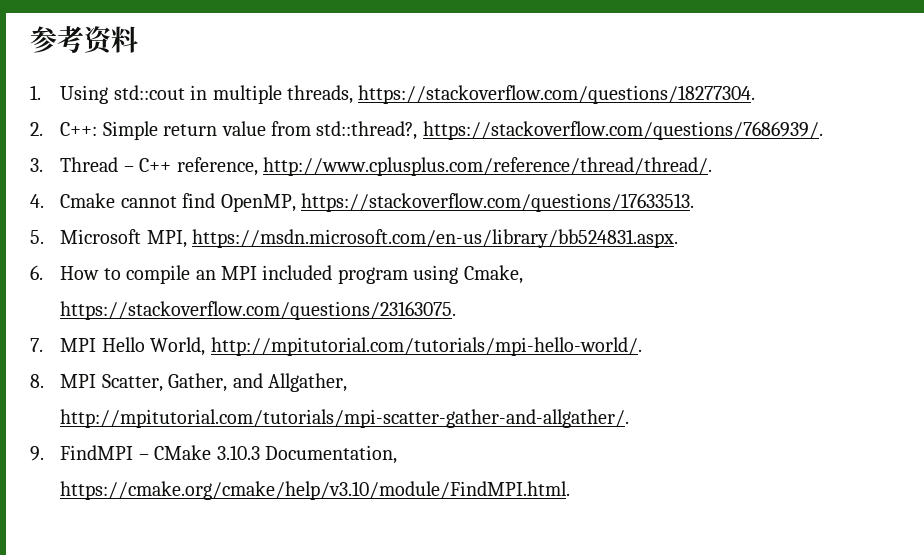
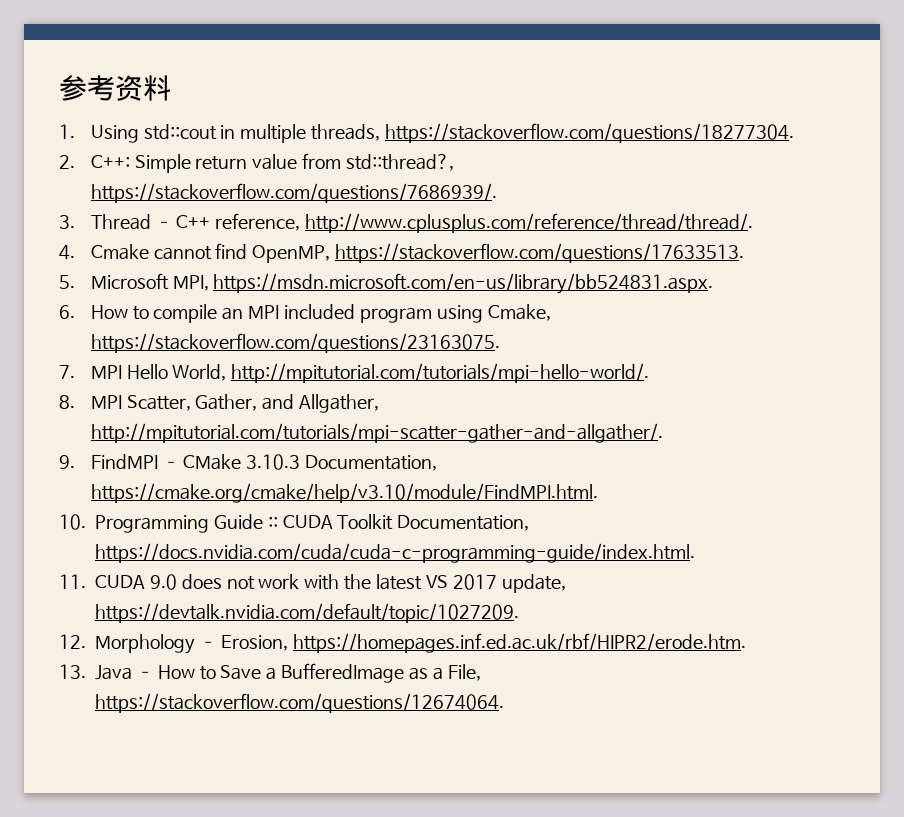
+ 10. Programming Guide :: CUDA Toolkit Documentation, https://docs.nvidia.com/cuda/cuda-c-programming-guide/index.html.
+ 11. CUDA 9.0 does not work with the latest VS 2017 update, https://devtalk.nvidia.com/default/topic/1027209.
+ 12. Morphology – Erosion, https://homepages.inf.ed.ac.uk/rbf/HIPR2/erode.htm.
+ 13. Java – How to Save a BufferedImage as a File, https://stackoverflow.com/questions/12674064.

